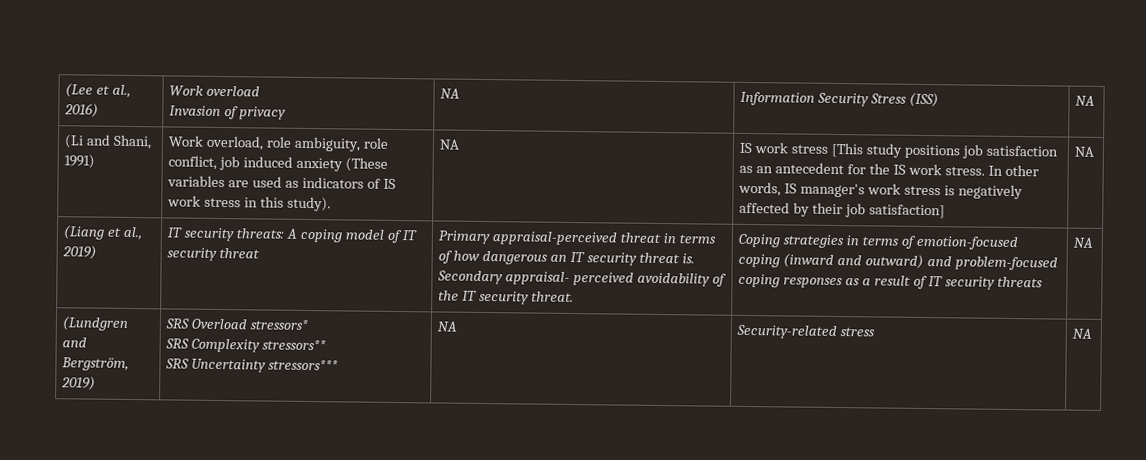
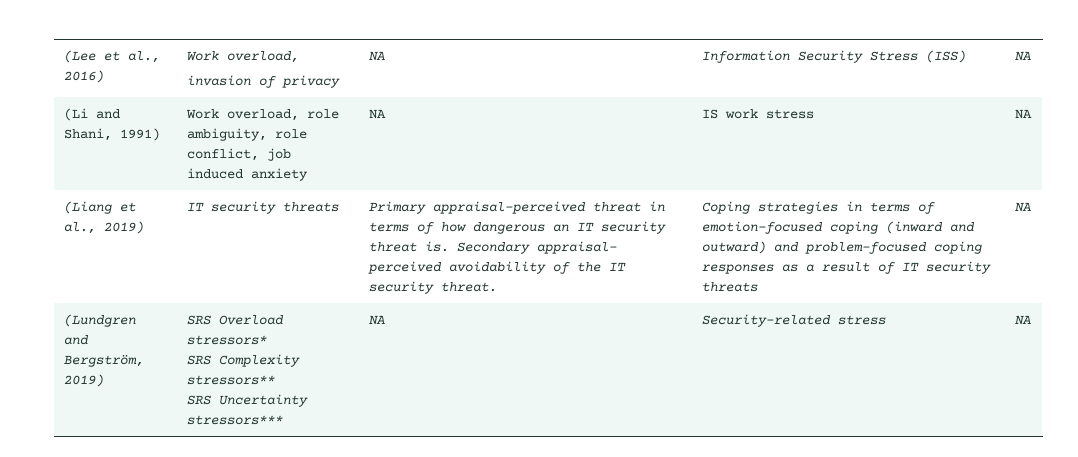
- (Lee et al., 2016) | Work overload
- Invasion of privacy | NA | Information Security Stress (ISS) | NA
+ (Lee et al., 2016) | Work overload,
+ invasion of privacy | NA | Information Security Stress (ISS) | NA
- Work overload, role ambiguity, role conflict, job induced anxiety (These variables are used as indicators of IS work stress in this study). | NA | IS work stress [This study positions job satisfaction as an antecedent for the IS work stress. In other words, IS manager's work stress is negatively affected by their job satisfaction]
+ Work overload, role ambiguity, role conflict, job induced anxiety | NA | IS work stress
- (Liang et al., 2019) | IT security threats: A coping model of IT security threat
+ (Liang et al., 2019) | IT security threats

